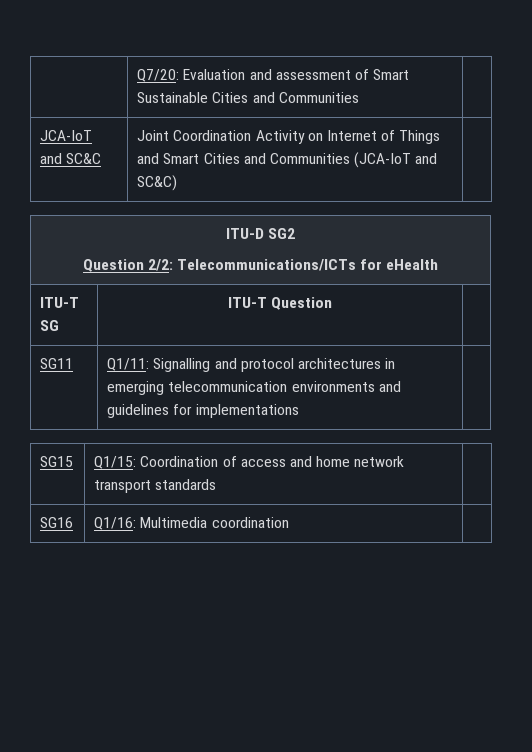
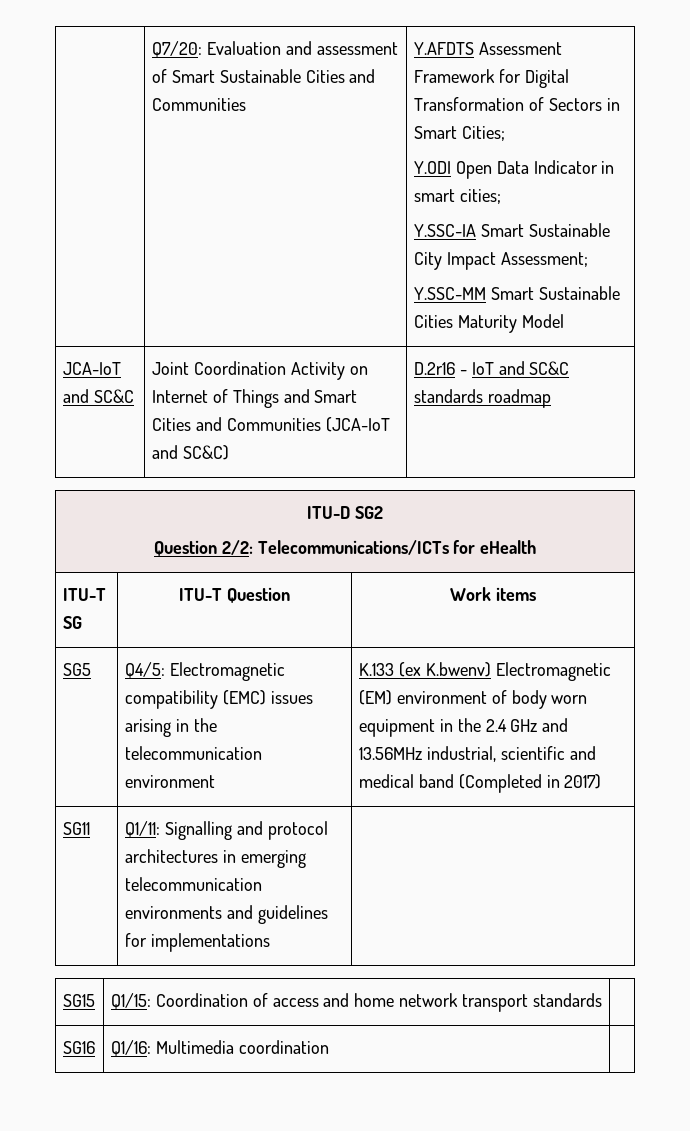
- | Q7/20: Evaluation and assessment of Smart Sustainable Cities and Communities |
+ | Q7/20: Evaluation and assessment of Smart Sustainable Cities and Communities | Y.AFDTS Assessment Framework for Digital Transformation of Sectors in Smart Cities;
+ Y.ODI Open Data Indicator in smart cities;
+ Y.SSC-IA Smart Sustainable City Impact Assessment;
+ Y.SSC-MM Smart Sustainable Cities Maturity Model
- JCA-IoT and SC&C | Joint Coordination Activity on Internet of Things and Smart Cities and Communities (JCA-IoT and SC&C) |
+ JCA-IoT and SC&C | Joint Coordination Activity on Internet of Things and Smart Cities and Communities (JCA-IoT and SC&C) | D.2r16 - IoT and SC&C standards roadmap
- ITU-T SG | ITU-T Question |
+ ITU-T SG | ITU-T Question | Work items
+ SG5 | Q4/5: Electromagnetic compatibility (EMC) issues arising in the telecommunication environment | K.133 (ex K.bwenv) Electromagnetic (EM) environment of body worn equipment in the 2.4 GHz and 13.56MHz industrial, scientific and medical band (Completed in 2017)

